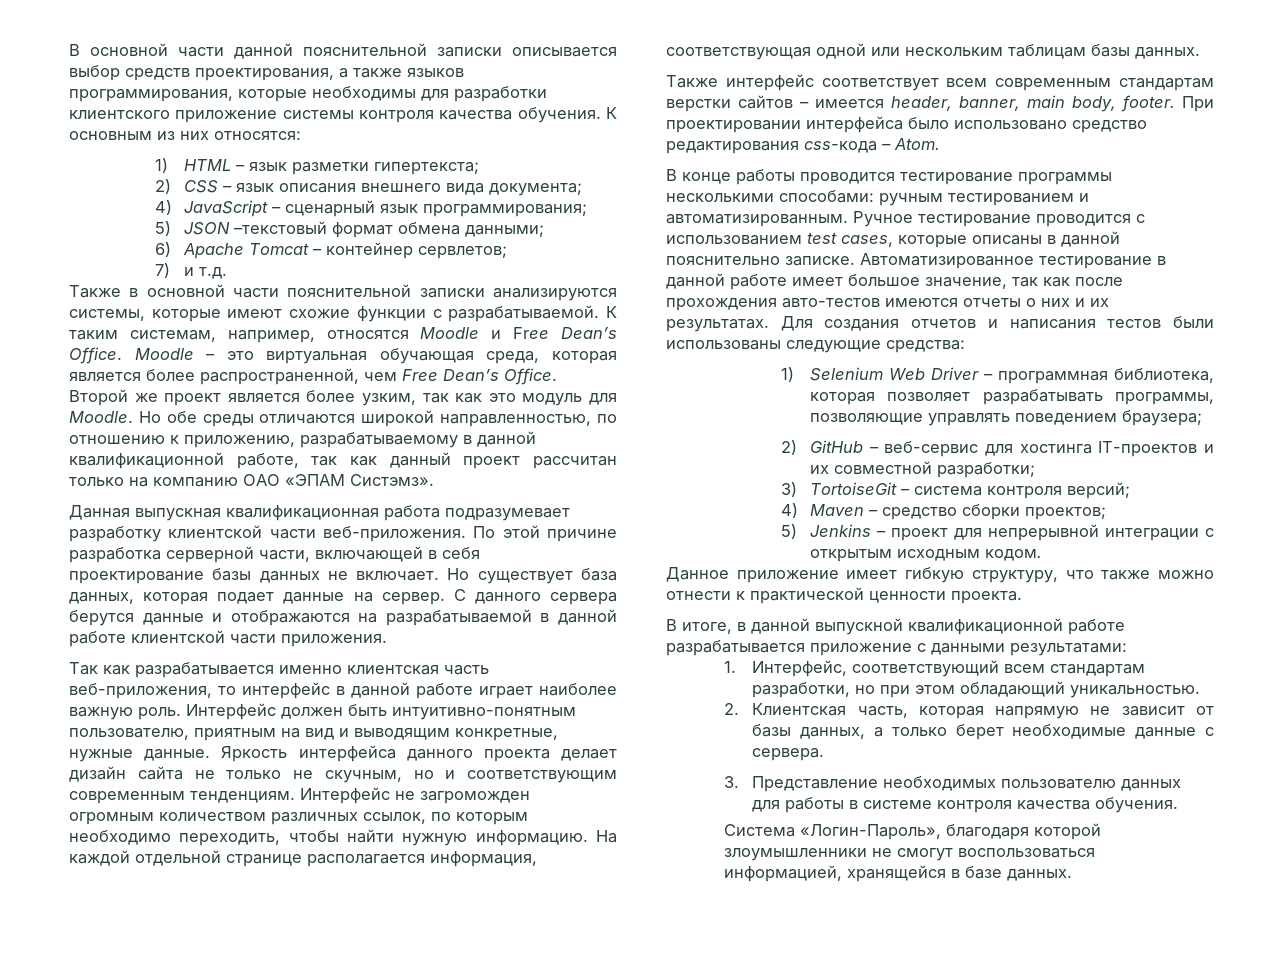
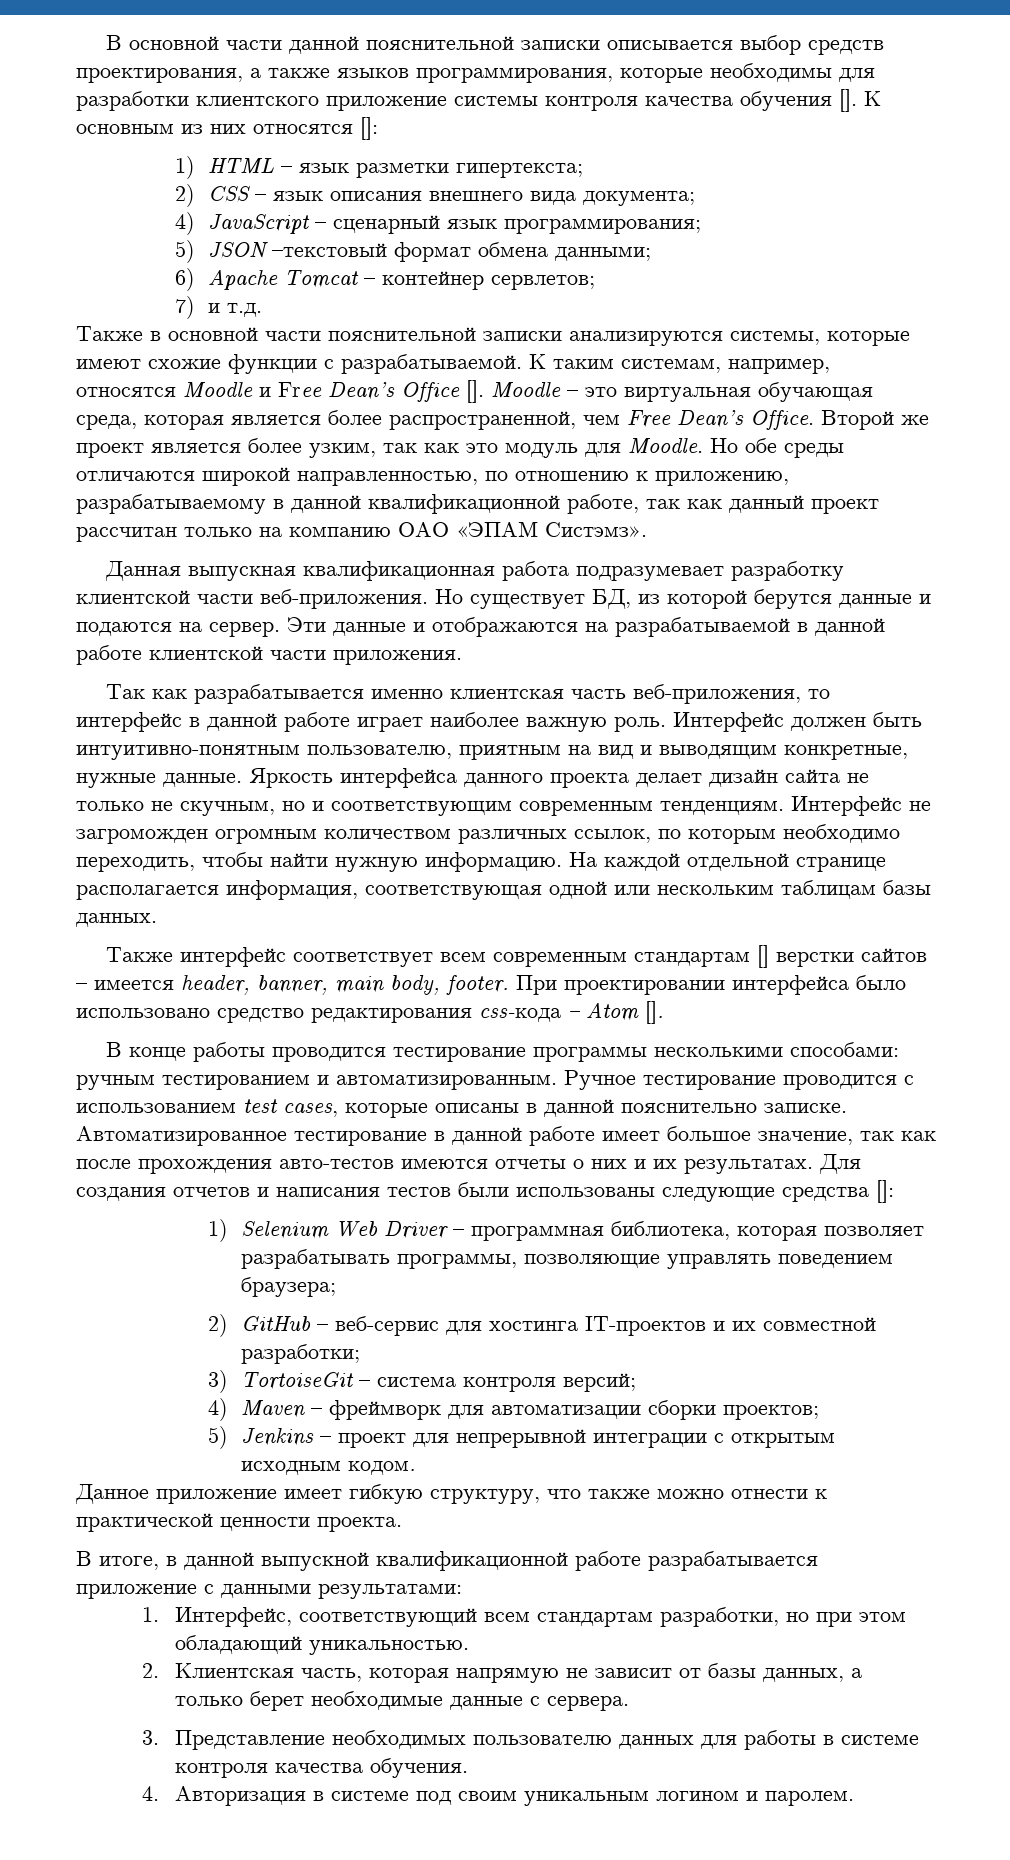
- В основной части данной пояснительной записки описывается выбор средств проектирования, а также языков программирования, которые необходимы для разработки клиентского приложение системы контроля качества обучения.
+ В основной части данной пояснительной записки описывается выбор средств проектирования, а также языков программирования, которые необходимы для разработки клиентского приложение системы контроля качества обучения [].
- К основным из них относятся:
+ К основным из них относятся []:
- К таким системам, например, относятся Moodle и Free Dean’s Office.
+ К таким системам, например, относятся Moodle и Free Dean’s Office [].
- По этой причине разработка серверной части, включающей в себя проектирование базы данных не включает. Но существует база данных, которая подает данные на сервер. С данного сервера берутся данные и отображаются на разрабатываемой в данной работе клиентской части приложения.
+ Но существует БД, из которой берутся данные и подаются на сервер. Эти данные и отображаются на разрабатываемой в данной работе клиентской части приложения.
- Также интерфейс соответствует всем современным стандартам верстки сайтов – имеется header, banner, main body, footer.
+ Также интерфейс соответствует всем современным стандартам [] верстки сайтов – имеется header, banner, main body, footer.
- При проектировании интерфейса было использовано средство редактирования css-кода – Atom.
+ При проектировании интерфейса было использовано средство редактирования css-кода – Atom [].
- Для создания отчетов и написания тестов были использованы следующие средства:
+ Для создания отчетов и написания тестов были использованы следующие средства []:
- 4) Maven – средство сборки проектов;
+ 4) Maven – фреймворк для автоматизации сборки проектов;
- Система «Логин-Пароль», благодаря которой злоумышленники не смогут воспользоваться информацией, хранящейся в базе данных.
+ 4. Авторизация в системе под своим уникальным логином и паролем.

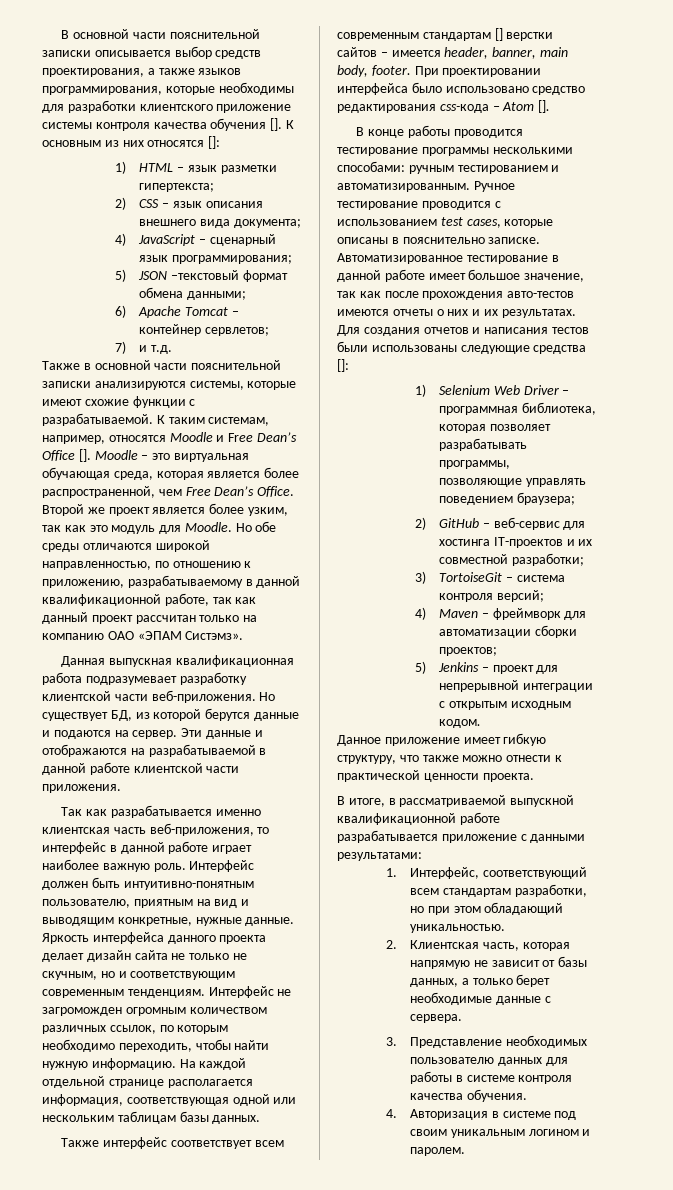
- В основной части данной пояснительной записки описывается выбор средств проектирования, а также языков программирования, которые необходимы для разработки клиентского приложение системы контроля качества обучения [].
+ В основной части пояснительной записки описывается выбор средств проектирования, а также языков программирования, которые необходимы для разработки клиентского приложение системы контроля качества обучения [].
- Ручное тестирование проводится с использованием test cases, которые описаны в данной пояснительно записке.
+ Ручное тестирование проводится с использованием test cases, которые описаны в пояснительно записке.
- В итоге, в данной выпускной квалификационной работе разрабатывается приложение с данными результатами:
+ В итоге, в рассматриваемой выпускной квалификационной работе разрабатывается приложение с данными результатами:

